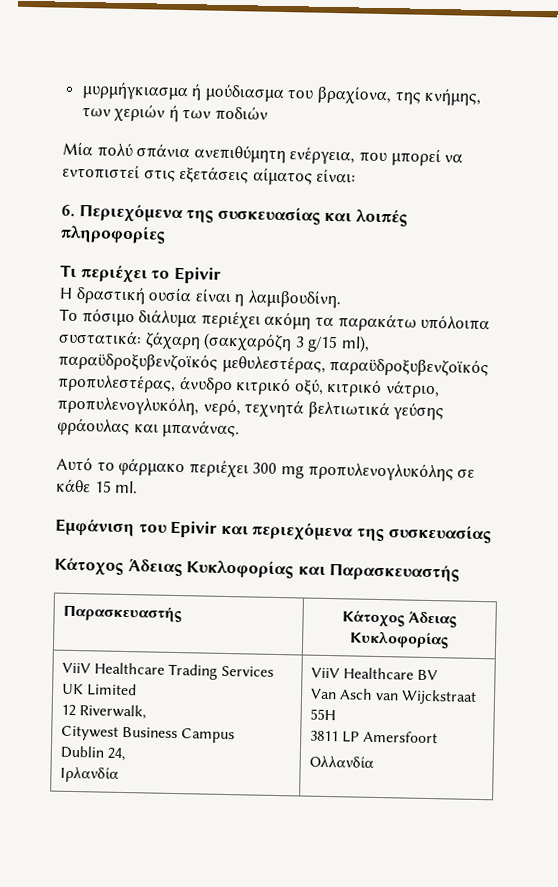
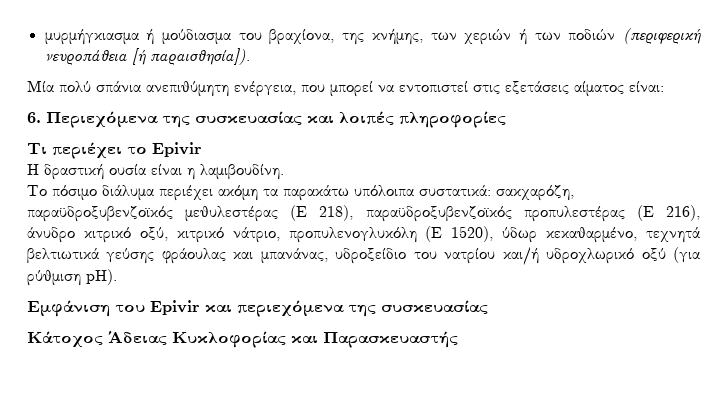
- μυρμήγκιασμα ή μούδιασμα του βραχίονα, της κνήμης, των χεριών ή των ποδιών
+ μυρμήγκιασμα ή μούδιασμα του βραχίονα, της κνήμης, των χεριών ή των ποδιών (περιφερική νευροπάθεια [ή παραισθησία]).
- Το πόσιμο διάλυμα περιέχει ακόμη τα παρακάτω υπόλοιπα συστατικά: ζάχαρη (σακχαρόζη 3 g/15 ml), παραϋδροξυβενζοϊκός μεθυλεστέρας, παραϋδροξυβενζοϊκός προπυλεστέρας, άνυδρο κιτρικό οξύ, κιτρικό νάτριο, προπυλενογλυκόλη, νερό, τεχνητά βελτιωτικά γεύσης φράουλας και μπανάνας.
- Αυτό το φάρμακο περιέχει 300 mg προπυλενογλυκόλης σε κάθε 15 ml.
+ Το πόσιμο διάλυμα περιέχει ακόμη τα παρακάτω υπόλοιπα συστατικά: σακχαρόζη, παραϋδροξυβενζοϊκός μεθυλεστέρας (Ε 218), παραϋδροξυβενζοϊκός προπυλεστέρας (Ε 216), άνυδρο κιτρικό οξύ, κιτρικό νάτριο, προπυλενογλυκόλη (Ε 1520), ύδωρ κεκαθαρμένο, τεχνητά βελτιωτικά γεύσης φράουλας και μπανάνας, υδροξείδιο του νατρίου και/ή υδροχλωρικό οξύ (για ρύθμιση pH).
- Παρασκευαστής | Κάτοχος Άδειας Κυκλοφορίας
- ViiV Healthcare Trading Services UK Limited
- 12 Riverwalk,
- Citywest Business Campus
- Dublin 24,
- Ιρλανδία | ViiV Healthcare BV
- Van Asch van Wijckstraat 55H
- 3811 LP Amersfoort
- Ολλανδία

